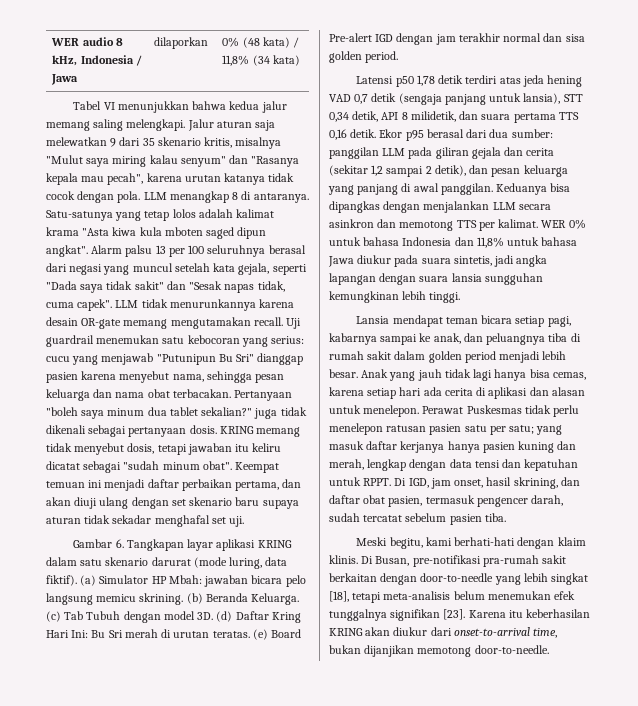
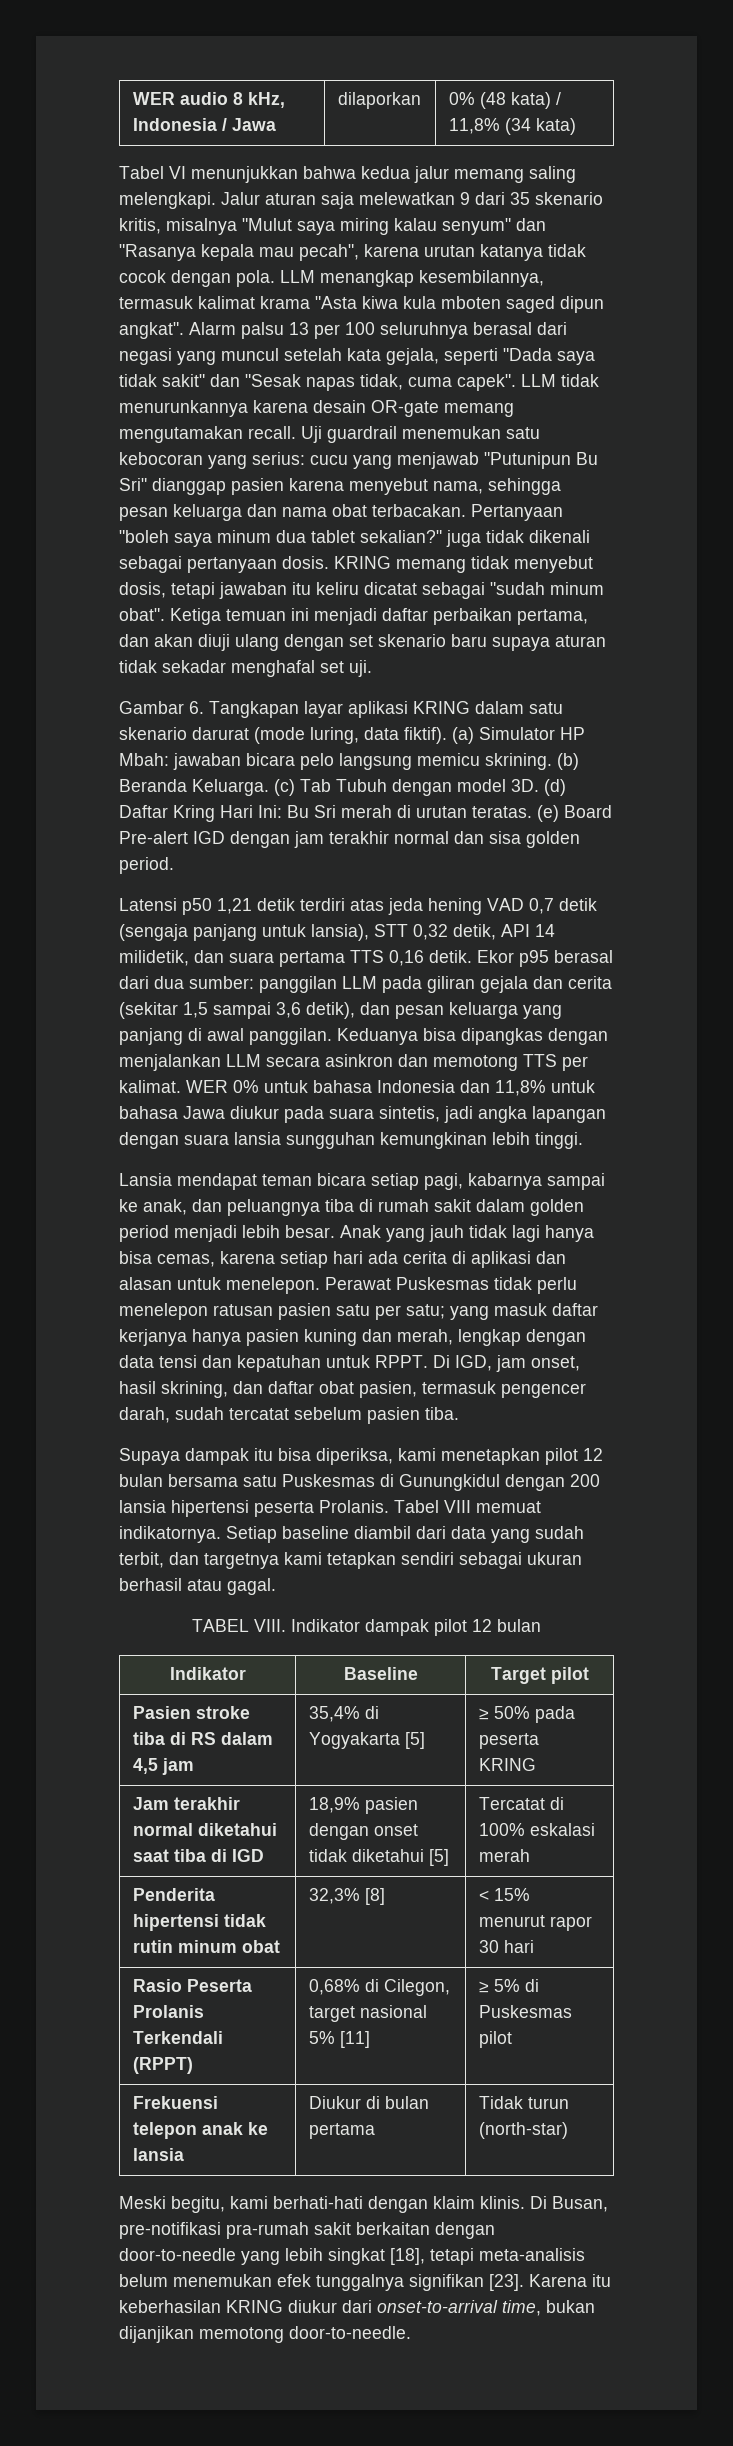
- LLM menangkap 8 di antaranya. Satu-satunya yang tetap lolos adalah kalimat krama "Asta kiwa kula mboten saged dipun angkat".
+ LLM menangkap kesembilannya, termasuk kalimat krama "Asta kiwa kula mboten saged dipun angkat".
- Keempat temuan ini menjadi daftar perbaikan pertama, dan akan diuji ulang dengan set skenario baru supaya aturan tidak sekadar menghafal set uji.
+ Ketiga temuan ini menjadi daftar perbaikan pertama, dan akan diuji ulang dengan set skenario baru supaya aturan tidak sekadar menghafal set uji.
- Latensi p50 1,78 detik terdiri atas jeda hening VAD 0,7 detik (sengaja panjang untuk lansia), STT 0,34 detik, API 8 milidetik, dan suara pertama TTS 0,16 detik.
+ Latensi p50 1,21 detik terdiri atas jeda hening VAD 0,7 detik (sengaja panjang untuk lansia), STT 0,32 detik, API 14 milidetik, dan suara pertama TTS 0,16 detik.
- Ekor p95 berasal dari dua sumber: panggilan LLM pada giliran gejala dan cerita (sekitar 1,2 sampai 2 detik), dan pesan keluarga yang panjang di awal panggilan.
+ Ekor p95 berasal dari dua sumber: panggilan LLM pada giliran gejala dan cerita (sekitar 1,5 sampai 3,6 detik), dan pesan keluarga yang panjang di awal panggilan.
+ Supaya dampak itu bisa diperiksa, kami menetapkan pilot 12 bulan bersama satu Puskesmas di Gunungkidul dengan 200 lansia hipertensi peserta Prolanis. Tabel VIII memuat indikatornya. Setiap baseline diambil dari data yang sudah terbit, dan targetnya kami tetapkan sendiri sebagai ukuran berhasil atau gagal.
+ TABEL VIII. Indikator dampak pilot 12 bulan
+ Indikator | Baseline | Target pilot
+ Pasien stroke tiba di RS dalam 4,5 jam | 35,4% di Yogyakarta [5] | ≥ 50% pada peserta KRING
+ Jam terakhir normal diketahui saat tiba di IGD | 18,9% pasien dengan onset tidak diketahui [5] | Tercatat di 100% eskalasi merah
+ Penderita hipertensi tidak rutin minum obat | 32,3% [8] | < 15% menurut rapor 30 hari
+ Rasio Peserta Prolanis Terkendali (RPPT) | 0,68% di Cilegon, target nasional 5% [11] | ≥ 5% di Puskesmas pilot
+ Frekuensi telepon anak ke lansia | Diukur di bulan pertama | Tidak turun (north-star)
- Karena itu keberhasilan KRING akan diukur dari onset-to-arrival time, bukan dijanjikan memotong door-to-needle.
+ Karena itu keberhasilan KRING diukur dari onset-to-arrival time, bukan dijanjikan memotong door-to-needle.

